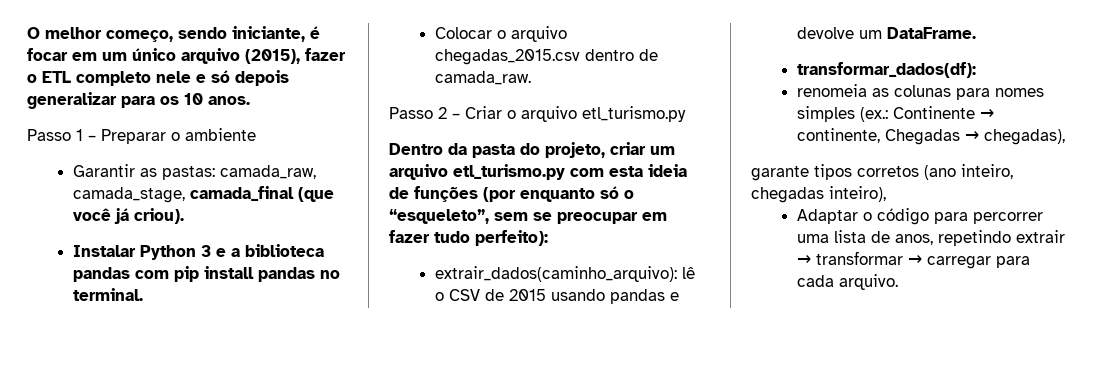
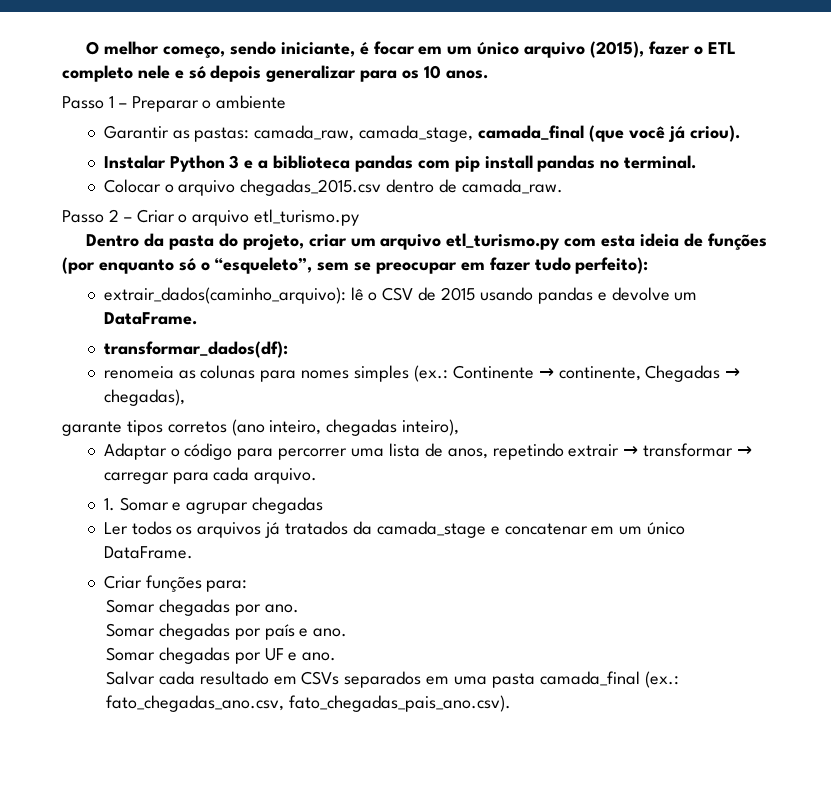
+ 1. Somar e agrupar chegadas
+ Ler todos os arquivos já tratados da camada_stage e concatenar em um único DataFrame.
+ Criar funções para:
+ Somar chegadas por ano.
+ Somar chegadas por país e ano.
+ Somar chegadas por UF e ano.
+ Salvar cada resultado em CSVs separados em uma pasta camada_final (ex.: fato_chegadas_ano.csv, fato_chegadas_pais_ano.csv).

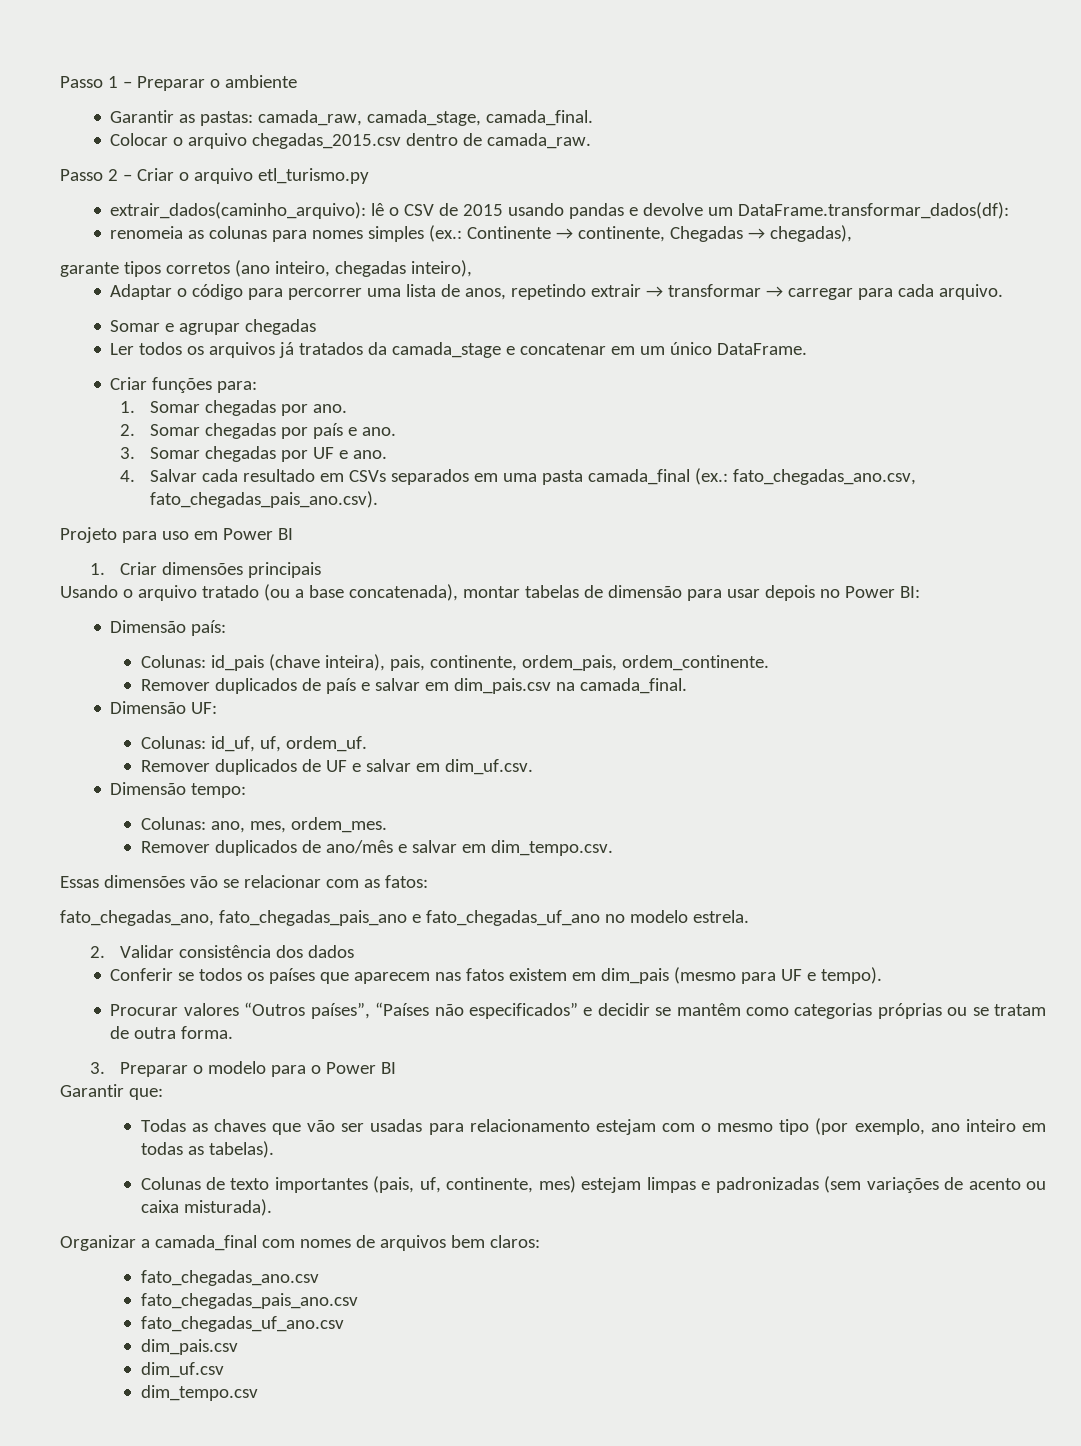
- O melhor começo, sendo iniciante, é focar em um único arquivo (2015), fazer o ETL completo nele e só depois generalizar para os 10 anos.
- Garantir as pastas: camada_raw, camada_stage, camada_final (que você já criou).
- Instalar Python 3 e a biblioteca pandas com pip install pandas no terminal.
+ Garantir as pastas: camada_raw, camada_stage, camada_final.
- Dentro da pasta do projeto, criar um arquivo etl_turismo.py com esta ideia de funções (por enquanto só o “esqueleto”, sem se preocupar em fazer tudo perfeito):
- extrair_dados(caminho_arquivo): lê o CSV de 2015 usando pandas e devolve um DataFrame.
- transformar_dados(df):
+ extrair_dados(caminho_arquivo): lê o CSV de 2015 usando pandas e devolve um DataFrame.transformar_dados(df):
- 1. Somar e agrupar chegadas
+ Somar e agrupar chegadas
- Somar chegadas por ano.
+ 1. Somar chegadas por ano.
- Somar chegadas por país e ano.
+ 2. Somar chegadas por país e ano.
- Somar chegadas por UF e ano.
+ 3. Somar chegadas por UF e ano.
- Salvar cada resultado em CSVs separados em uma pasta camada_final (ex.: fato_chegadas_ano.csv, fato_chegadas_pais_ano.csv).
+ 4. Salvar cada resultado em CSVs separados em uma pasta camada_final (ex.: fato_chegadas_ano.csv, fato_chegadas_pais_ano.csv).
+ Projeto para uso em Power BI
+ 1. Criar dimensões principais
+ Usando o arquivo tratado (ou a base concatenada), montar tabelas de dimensão para usar depois no Power BI:
+ Dimensão país:
+ Colunas: id_pais (chave inteira), pais, continente, ordem_pais, ordem_continente.
+ Remover duplicados de país e salvar em dim_pais.csv na camada_final.
+ Dimensão UF:
+ Colunas: id_uf, uf, ordem_uf.
+ Remover duplicados de UF e salvar em dim_uf.csv.
+ Dimensão tempo:
+ Colunas: ano, mes, ordem_mes.
+ Remover duplicados de ano/mês e salvar em dim_tempo.csv.
+ Essas dimensões vão se relacionar com as fatos:
+ fato_chegadas_ano, fato_chegadas_pais_ano e fato_chegadas_uf_ano no modelo estrela.
+ 2. Validar consistência dos dados
+ Conferir se todos os países que aparecem nas fatos existem em dim_pais (mesmo para UF e tempo).
+ Procurar valores “Outros países”, “Países não especificados” e decidir se mantêm como categorias próprias ou se tratam de outra forma.
+ 3. Preparar o modelo para o Power BI
+ Garantir que:
+ Todas as chaves que vão ser usadas para relacionamento estejam com o mesmo tipo (por exemplo, ano inteiro em todas as tabelas).
+ Colunas de texto importantes (pais, uf, continente, mes) estejam limpas e padronizadas (sem variações de acento ou caixa misturada).
+ Organizar a camada_final com nomes de arquivos bem claros:
+ fato_chegadas_ano.csv
+ fato_chegadas_pais_ano.csv
+ fato_chegadas_uf_ano.csv
+ dim_pais.csv
+ dim_uf.csv
+ dim_tempo.csv

